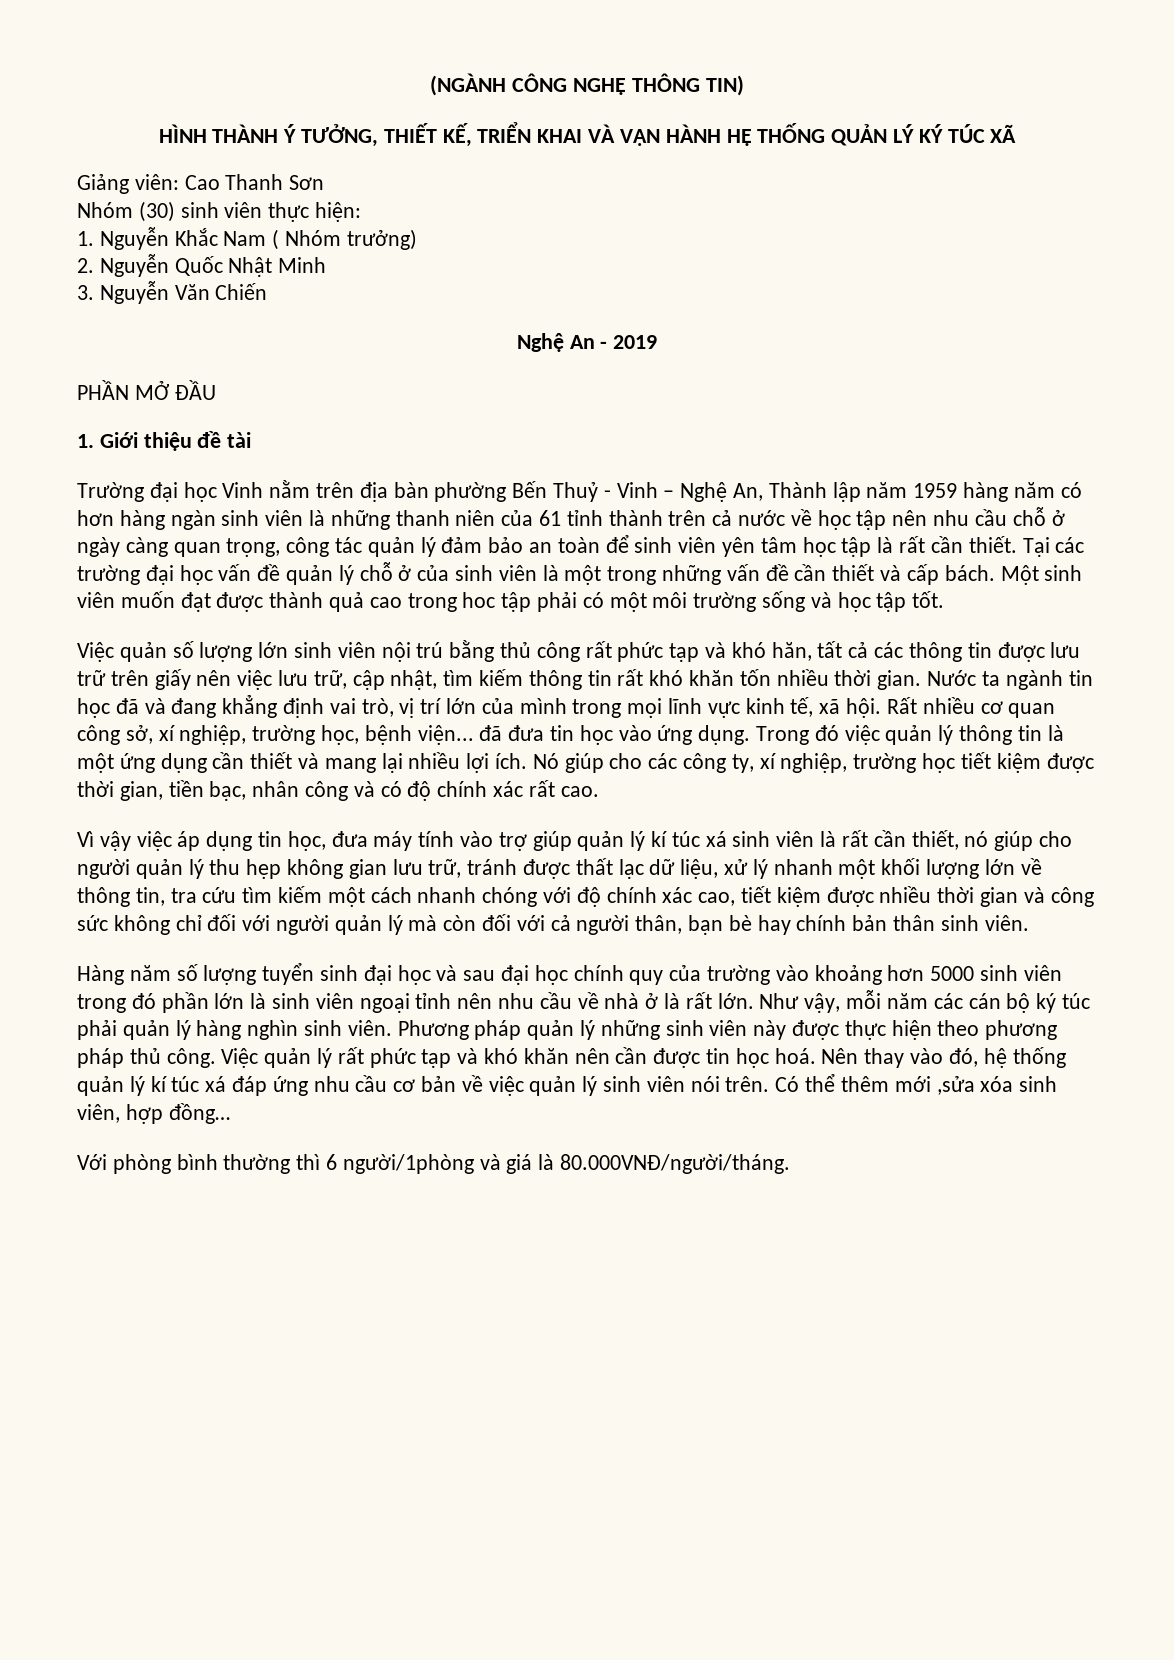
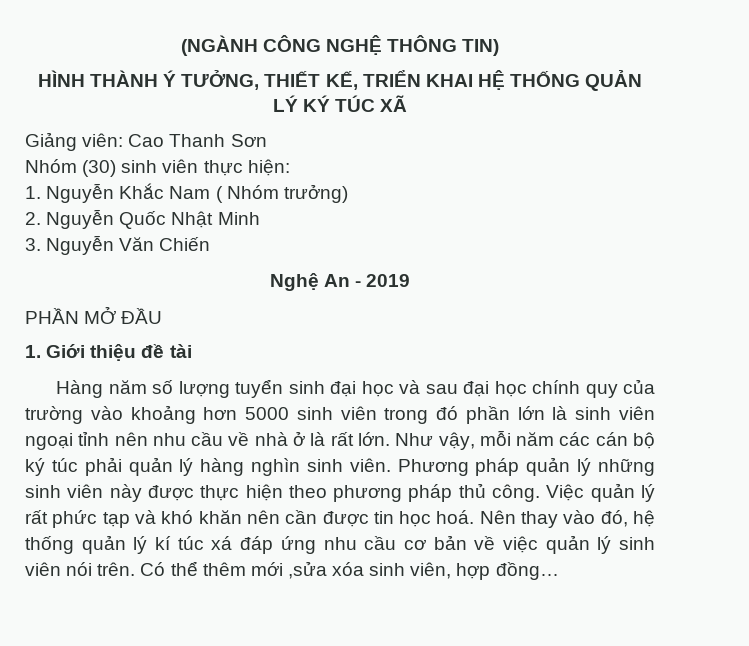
- HÌNH THÀNH Ý TƯỞNG, THIẾT KẾ, TRIỂN KHAI VÀ VẬN HÀNH HỆ THỐNG QUẢN LÝ KÝ TÚC XÃ
+ HÌNH THÀNH Ý TƯỞNG, THIẾT KẾ, TRIỂN KHAI HỆ THỐNG QUẢN LÝ KÝ TÚC XÃ
- Trường đại học Vinh nằm trên địa bàn phường Bến Thuỷ - Vinh – Nghệ An, Thành lập năm 1959 hàng năm có hơn hàng ngàn sinh viên là những thanh niên của 61 tỉnh thành trên cả nước về học tập nên nhu cầu chỗ ở ngày càng quan trọng, công tác quản lý đảm bảo an toàn để sinh viên yên tâm học tập là rất cần thiết. Tại các trường đại học vấn đề quản lý chỗ ở của sinh viên là một trong những vấn đề cần thiết và cấp bách. Một sinh viên muốn đạt được thành quả cao trong hoc tập phải có một môi trường sống và học tập tốt.
- Việc quản số lượng lớn sinh viên nội trú bằng thủ công rất phức tạp và khó hăn, tất cả các thông tin được lưu trữ trên giấy nên việc lưu trữ, cập nhật, tìm kiếm thông tin rất khó khăn tốn nhiều thời gian. Nước ta ngành tin học đã và đang khẳng định vai trò, vị trí lớn của mình trong mọi lĩnh vực kinh tế, xã hội. Rất nhiều cơ quan công sở, xí nghiệp, trường học, bệnh viện... đã đưa tin học vào ứng dụng. Trong đó việc quản lý thông tin là một ứng dụng cần thiết và mang lại nhiều lợi ích. Nó giúp cho các công ty, xí nghiệp, trường học tiết kiệm được thời gian, tiền bạc, nhân công và có độ chính xác rất cao.
- Vì vậy việc áp dụng tin học, đưa máy tính vào trợ giúp quản lý kí túc xá sinh viên là rất cần thiết, nó giúp cho người quản lý thu hẹp không gian lưu trữ, tránh được thất lạc dữ liệu, xử lý nhanh một khối lượng lớn về thông tin, tra cứu tìm kiếm một cách nhanh chóng với độ chính xác cao, tiết kiệm được nhiều thời gian và công sức không chỉ đối với người quản lý mà còn đối với cả người thân, bạn bè hay chính bản thân sinh viên.
- Với phòng bình thường thì 6 người/1phòng và giá là 80.000VNĐ/người/tháng.

